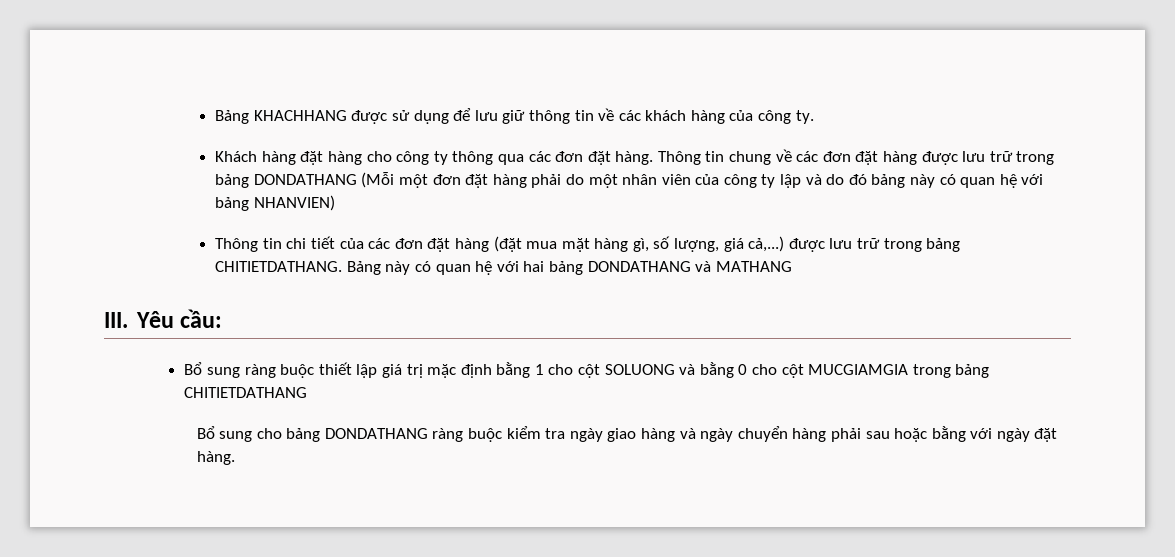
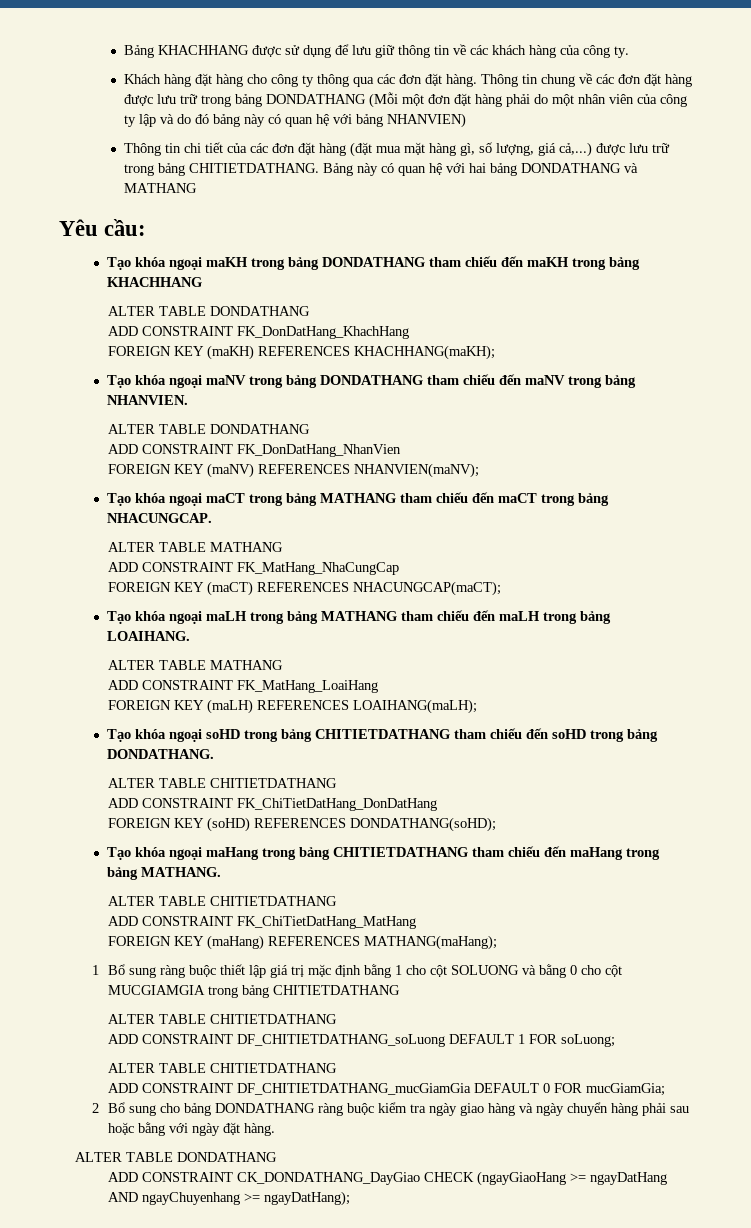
- III. Yêu cầu:
+ Yêu cầu:
- Bổ sung ràng buộc thiết lập giá trị mặc định bằng 1 cho cột SOLUONG và bằng 0 cho cột MUCGIAMGIA trong bảng CHITIETDATHANG
- Bổ sung cho bảng DONDATHANG ràng buộc kiểm tra ngày giao hàng và ngày chuyển hàng phải sau hoặc bằng với ngày đặt hàng.
+ Tạo khóa ngoại maKH trong bảng DONDATHANG tham chiếu đến maKH trong bảng KHACHHANG
+ ALTER TABLE DONDATHANG
+ ADD CONSTRAINT FK_DonDatHang_KhachHang
+ FOREIGN KEY (maKH) REFERENCES KHACHHANG(maKH);
+ Tạo khóa ngoại maNV trong bảng DONDATHANG tham chiếu đến maNV trong bảng NHANVIEN.
+ ALTER TABLE DONDATHANG
+ ADD CONSTRAINT FK_DonDatHang_NhanVien
+ FOREIGN KEY (maNV) REFERENCES NHANVIEN(maNV);
+ Tạo khóa ngoại maCT trong bảng MATHANG tham chiếu đến maCT trong bảng NHACUNGCAP.
+ ALTER TABLE MATHANG
+ ADD CONSTRAINT FK_MatHang_NhaCungCap
+ FOREIGN KEY (maCT) REFERENCES NHACUNGCAP(maCT);
+ Tạo khóa ngoại maLH trong bảng MATHANG tham chiếu đến maLH trong bảng LOAIHANG.
+ ALTER TABLE MATHANG
+ ADD CONSTRAINT FK_MatHang_LoaiHang
+ FOREIGN KEY (maLH) REFERENCES LOAIHANG(maLH);
+ Tạo khóa ngoại soHD trong bảng CHITIETDATHANG tham chiếu đến soHD trong bảng DONDATHANG.
+ ALTER TABLE CHITIETDATHANG
+ ADD CONSTRAINT FK_ChiTietDatHang_DonDatHang
+ FOREIGN KEY (soHD) REFERENCES DONDATHANG(soHD);
+ Tạo khóa ngoại maHang trong bảng CHITIETDATHANG tham chiếu đến maHang trong bảng MATHANG.
+ ALTER TABLE CHITIETDATHANG
+ ADD CONSTRAINT FK_ChiTietDatHang_MatHang
+ FOREIGN KEY (maHang) REFERENCES MATHANG(maHang);
+ 1 Bổ sung ràng buộc thiết lập giá trị mặc định bằng 1 cho cột SOLUONG và bằng 0 cho cột MUCGIAMGIA trong bảng CHITIETDATHANG
+ ALTER TABLE CHITIETDATHANG
+ ADD CONSTRAINT DF_CHITIETDATHANG_soLuong DEFAULT 1 FOR soLuong;
+ ALTER TABLE CHITIETDATHANG
+ ADD CONSTRAINT DF_CHITIETDATHANG_mucGiamGia DEFAULT 0 FOR mucGiamGia;
+ 2 Bổ sung cho bảng DONDATHANG ràng buộc kiểm tra ngày giao hàng và ngày chuyển hàng phải sau hoặc bằng với ngày đặt hàng.
+ ALTER TABLE DONDATHANG
+ ADD CONSTRAINT CK_DONDATHANG_DayGiao CHECK (ngayGiaoHang >= ngayDatHang AND ngayChuyenhang >= ngayDatHang);

